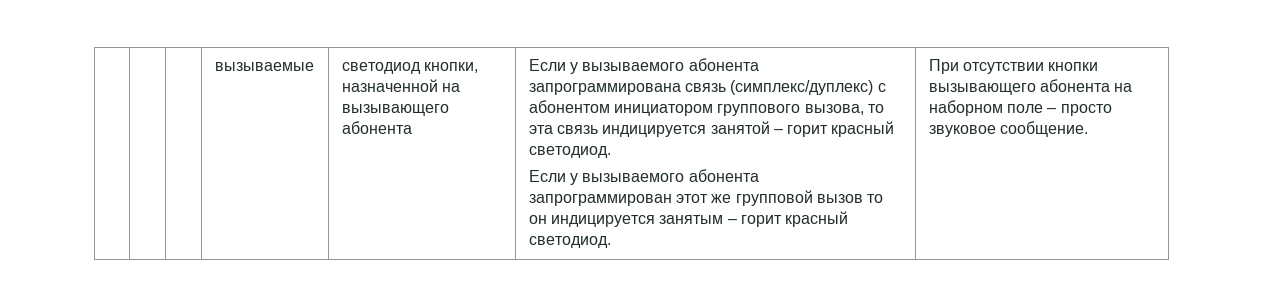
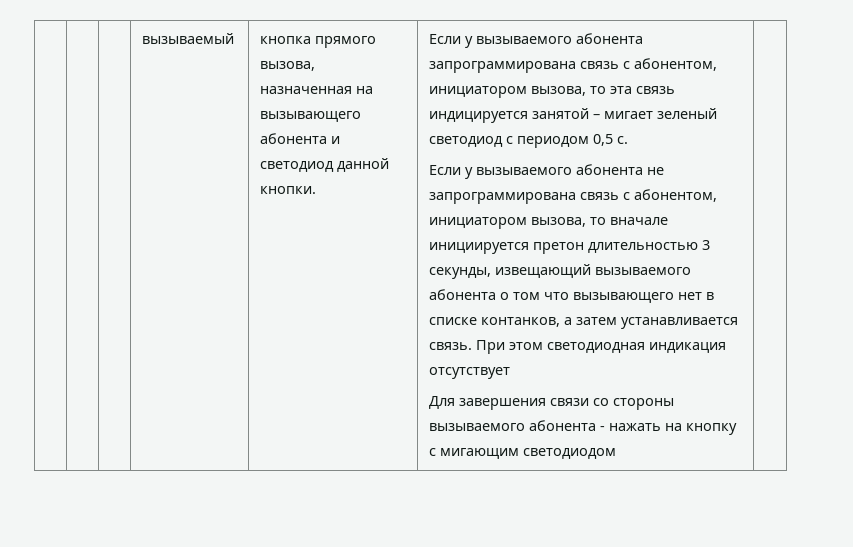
- вызываемые | светодиод кнопки, назначенной на вызывающего абонента
+ вызываемый | кнопка прямого вызова, назначенная на вызывающего абонента и светодиод данной кнопки.
- Если у вызываемого абонента запрограммирована связь (симплекс/дуплекс) с абонентом инициатором группового вызова, то эта связь индицируется занятой – горит красный светодиод.
- Если у вызываемого абонента запрограммирован этот же групповой вызов то он индицируется занятым – горит красный светодиод. | При отсутствии кнопки вызывающего абонента на наборном поле – просто звуковое сообщение.
+ Если у вызываемого абонента запрограммирована связь с абонентом, инициатором вызова, то эта связь индицируется занятой – мигает зеленый светодиод с периодом 0,5 с.
+ Если у вызываемого абонента не запрограммирована связь с абонентом, инициатором вызова, то вначале инициируется претон длительностью 3 секунды, извещающий вызываемого абонента о том что вызывающего нет в списке контанков, а затем устанавливается связь. При этом светодиодная индикация отсутствует
+ Для завершения связи со стороны вызываемого абонента - нажать на кнопку с мигающим светодиодом

